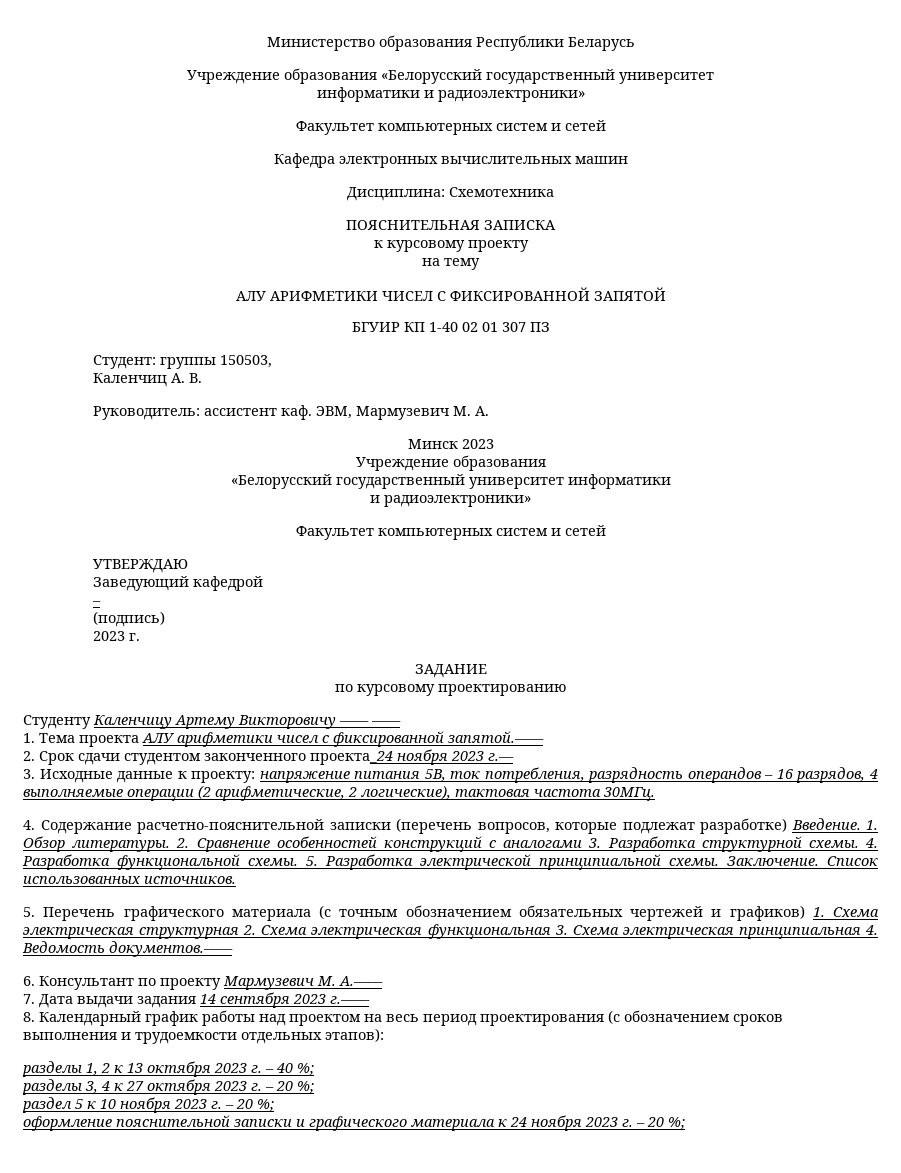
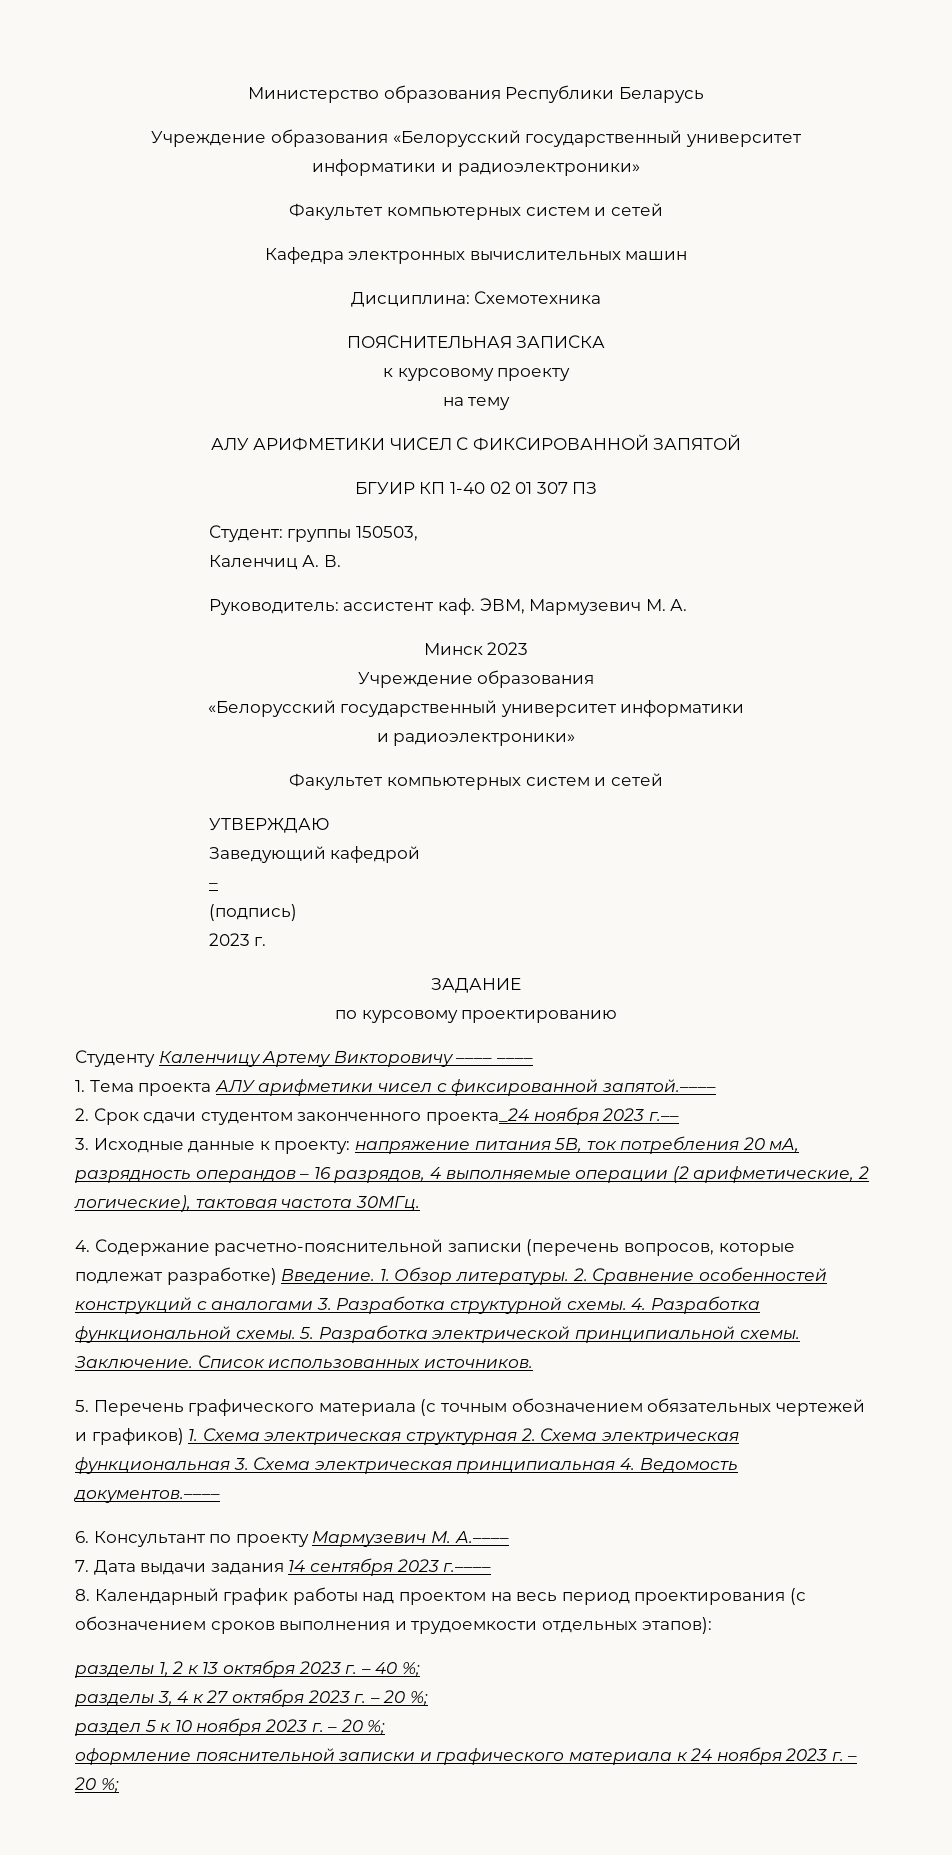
- 3. Исходные данные к проекту: напряжение питания 5В, ток потребления, разрядность операндов – 16 разрядов, 4 выполняемые операции (2 арифметические, 2 логические), тактовая частота 30МГц.
+ 3. Исходные данные к проекту: напряжение питания 5В, ток потребления 20 мА, разрядность операндов – 16 разрядов, 4 выполняемые операции (2 арифметические, 2 логические), тактовая частота 30МГц.

